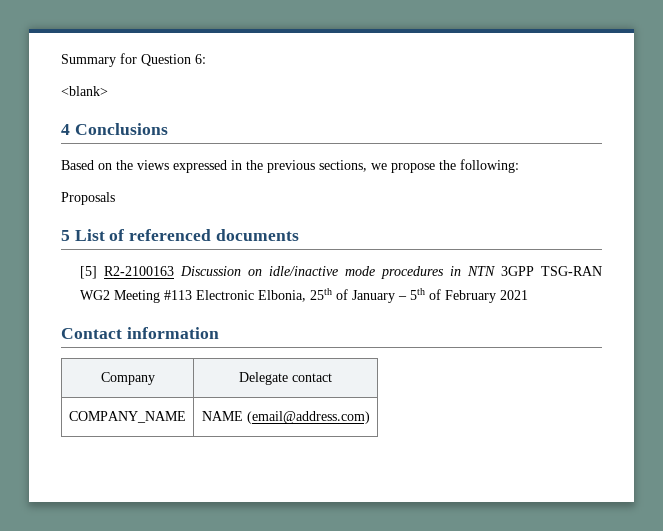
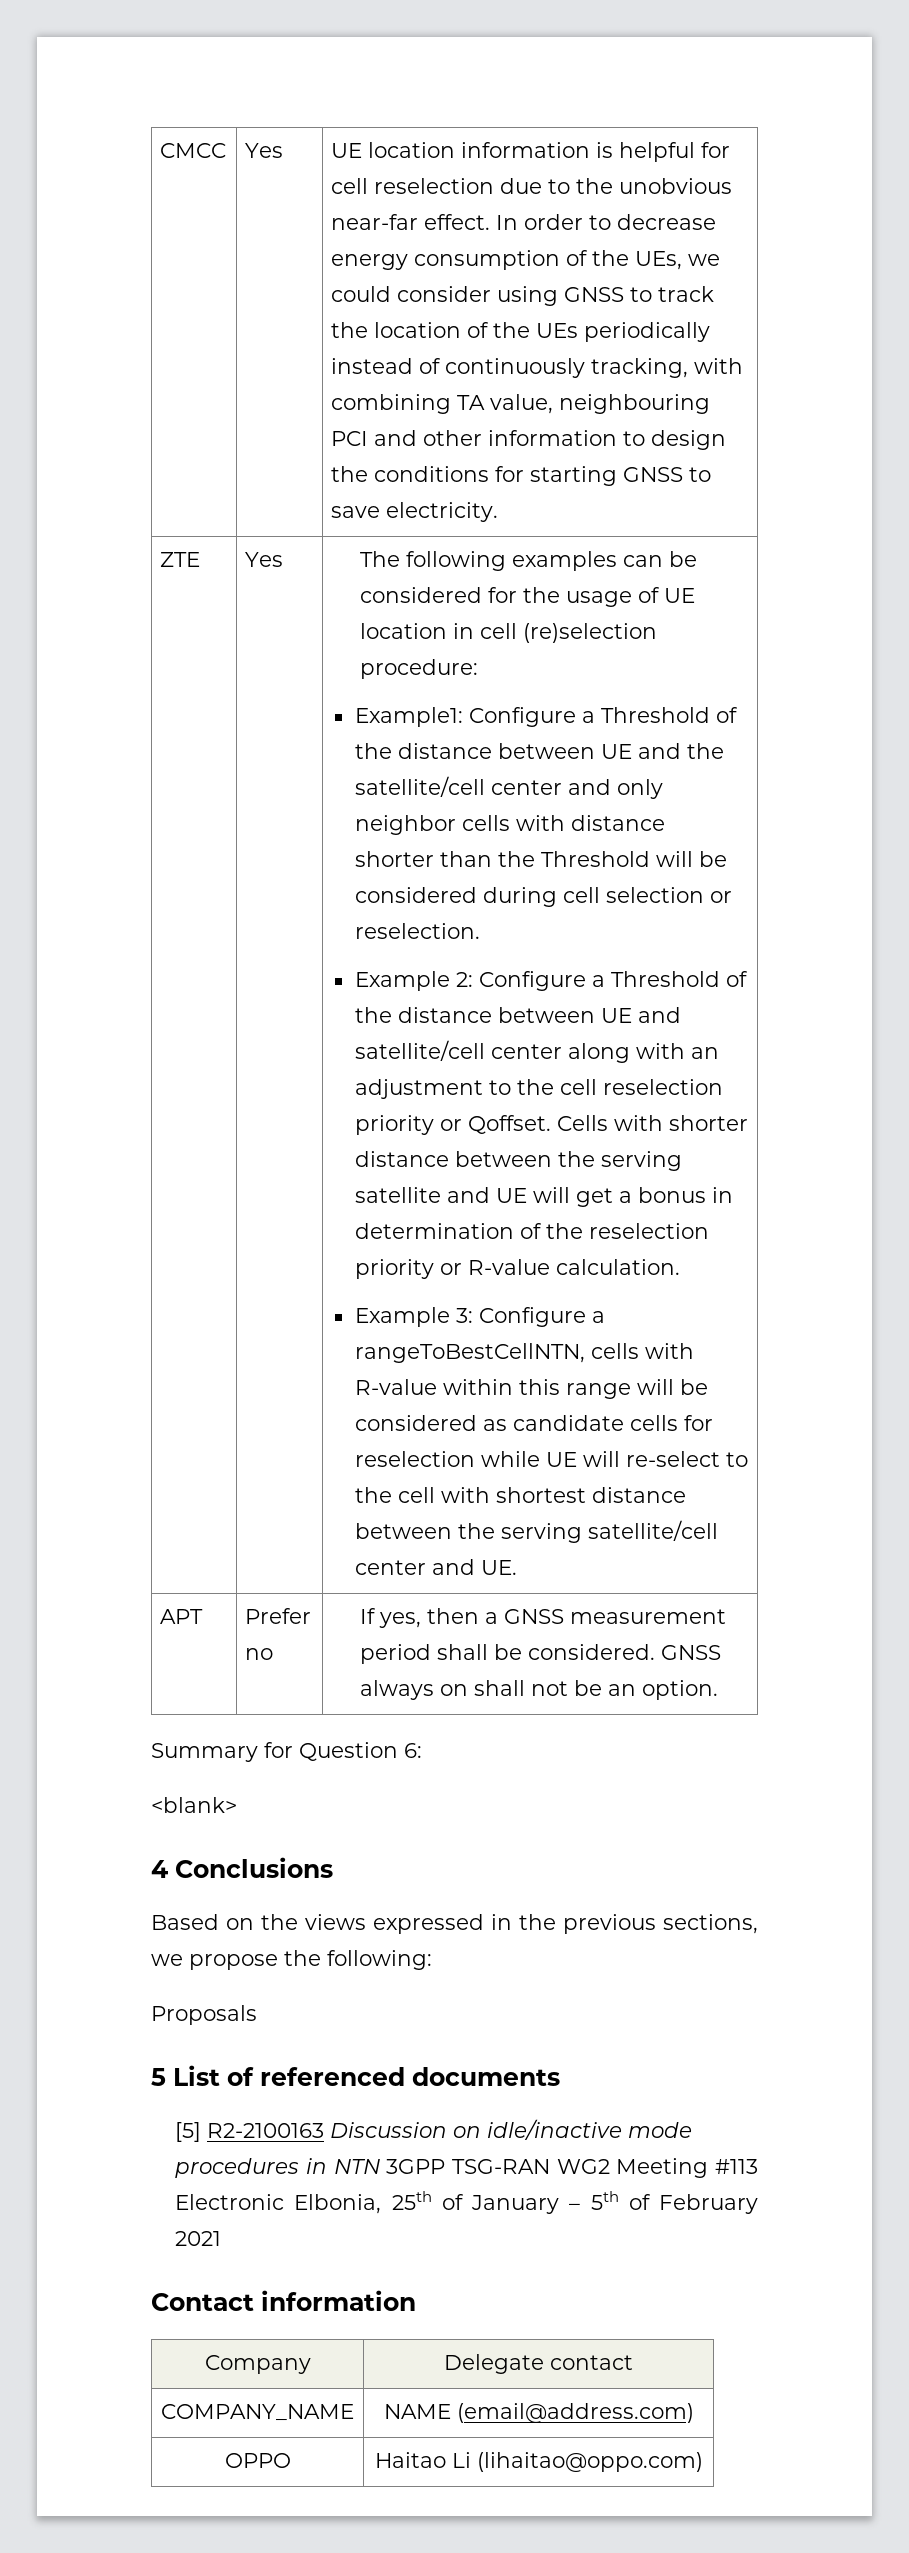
+ CMCC | Yes | UE location information is helpful for cell reselection due to the unobvious near-far effect. In order to decrease energy consumption of the UEs, we could consider using GNSS to track the location of the UEs periodically instead of continuously tracking, with combining TA value, neighbouring PCI and other information to design the conditions for starting GNSS to save electricity.
+ ZTE | Yes | The following examples can be considered for the usage of UE location in cell (re)selection procedure:
+ Example1: Configure a Threshold of the distance between UE and the satellite/cell center and only neighbor cells with distance shorter than the Threshold will be considered during cell selection or reselection.
+ Example 2: Configure a Threshold of the distance between UE and satellite/cell center along with an adjustment to the cell reselection priority or Qoffset. Cells with shorter distance between the serving satellite and UE will get a bonus in determination of the reselection priority or R-value calculation.
+ Example 3: Configure a rangeToBestCellNTN, cells with R-value within this range will be considered as candidate cells for reselection while UE will re-select to the cell with shortest distance between the serving satellite/cell center and UE.
+ APT | Prefer no | If yes, then a GNSS measurement period shall be considered. GNSS always on shall not be an option.
+ OPPO | Haitao Li (lihaitao@oppo.com)

